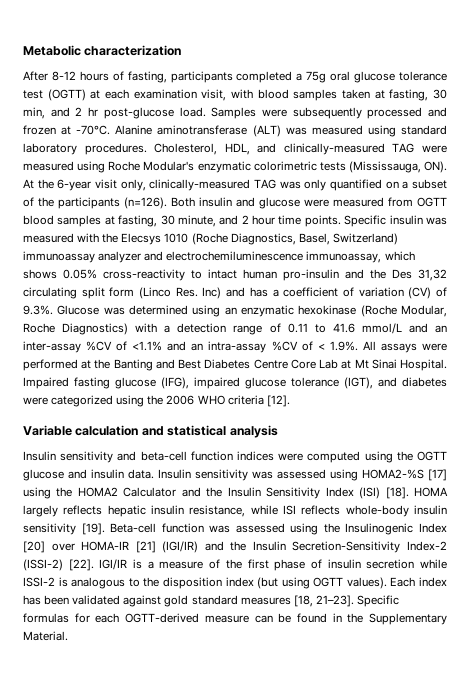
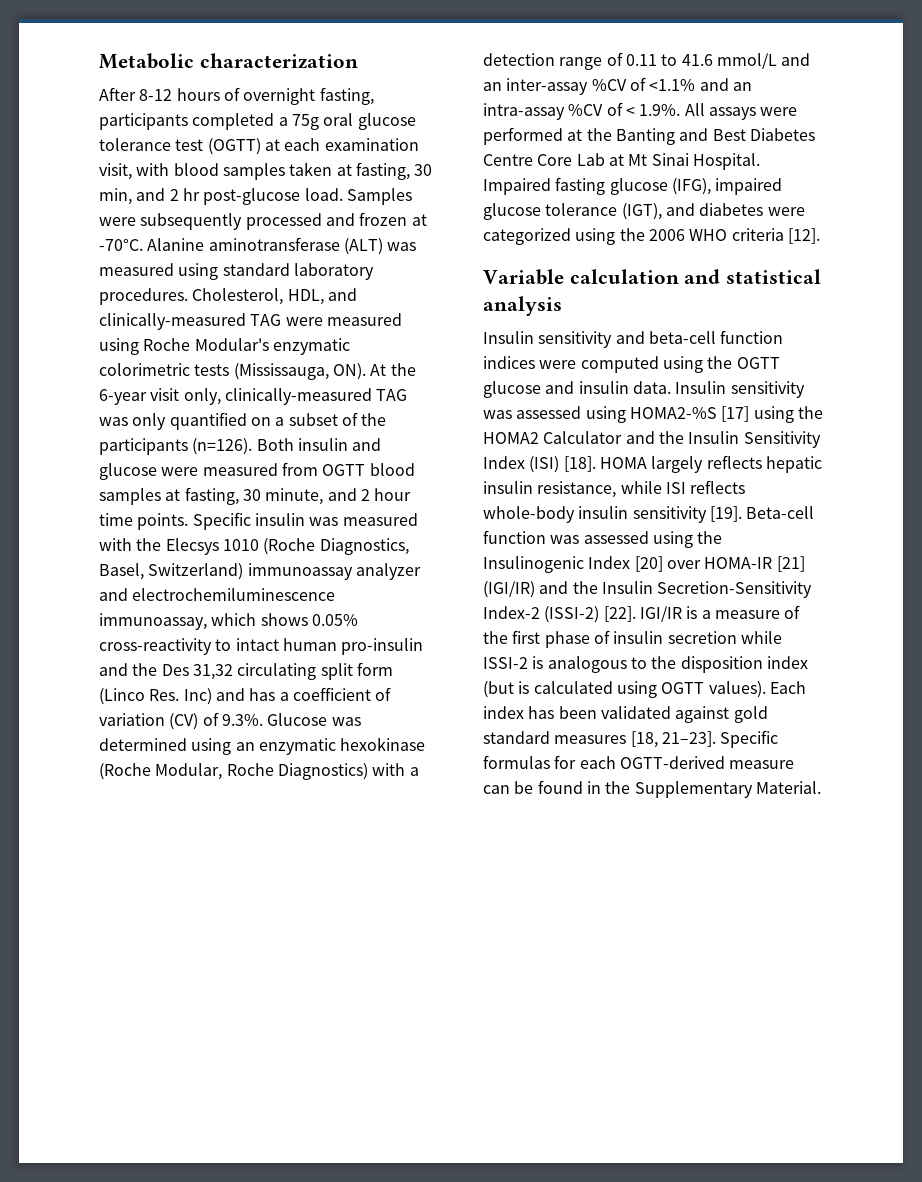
- After 8-12 hours of fasting, participants completed a 75g oral glucose tolerance test (OGTT) at each examination visit, with blood samples taken at fasting, 30 min, and 2 hr post-glucose load.
+ After 8-12 hours of overnight fasting, participants completed a 75g oral glucose tolerance test (OGTT) at each examination visit, with blood samples taken at fasting, 30 min, and 2 hr post-glucose load.
- IGI/IR is a measure of the first phase of insulin secretion while ISSI-2 is analogous to the disposition index (but using OGTT values).
+ IGI/IR is a measure of the first phase of insulin secretion while ISSI-2 is analogous to the disposition index (but is calculated using OGTT values).

